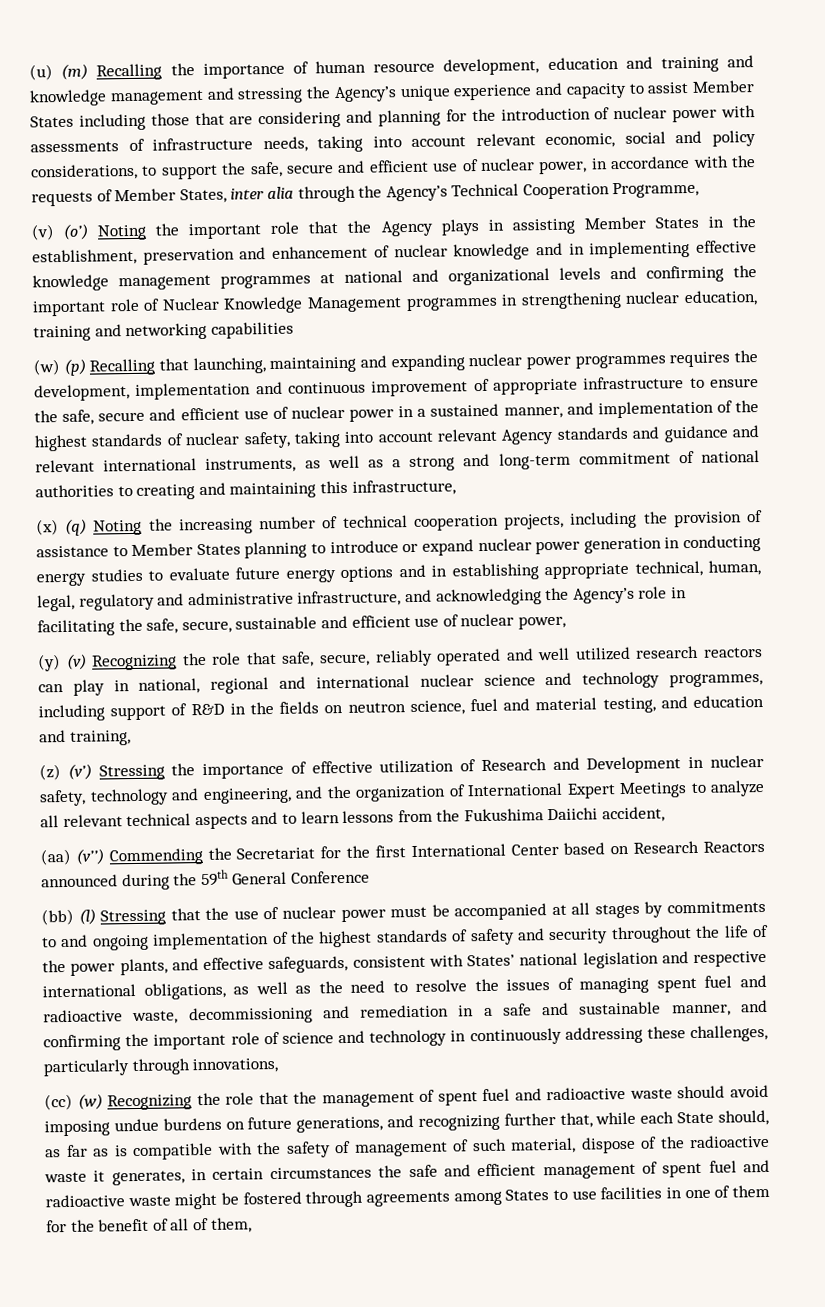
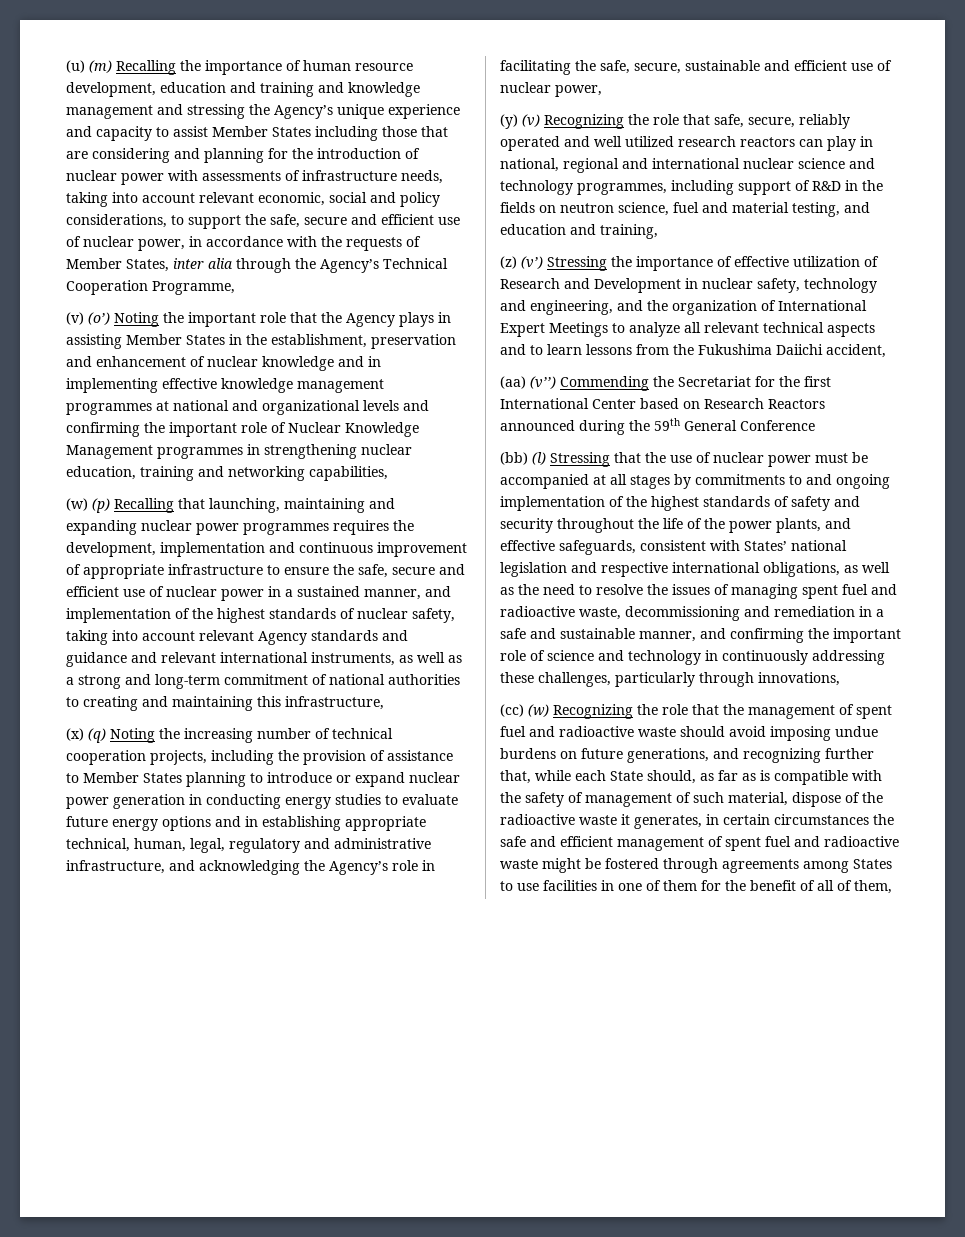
- (v) (o’) Noting the important role that the Agency plays in assisting Member States in the establishment, preservation and enhancement of nuclear knowledge and in implementing effective knowledge management programmes at national and organizational levels and confirming the important role of Nuclear Knowledge Management programmes in strengthening nuclear education, training and networking capabilities
+ (v) (o’) Noting the important role that the Agency plays in assisting Member States in the establishment, preservation and enhancement of nuclear knowledge and in implementing effective knowledge management programmes at national and organizational levels and confirming the important role of Nuclear Knowledge Management programmes in strengthening nuclear education, training and networking capabilities,

